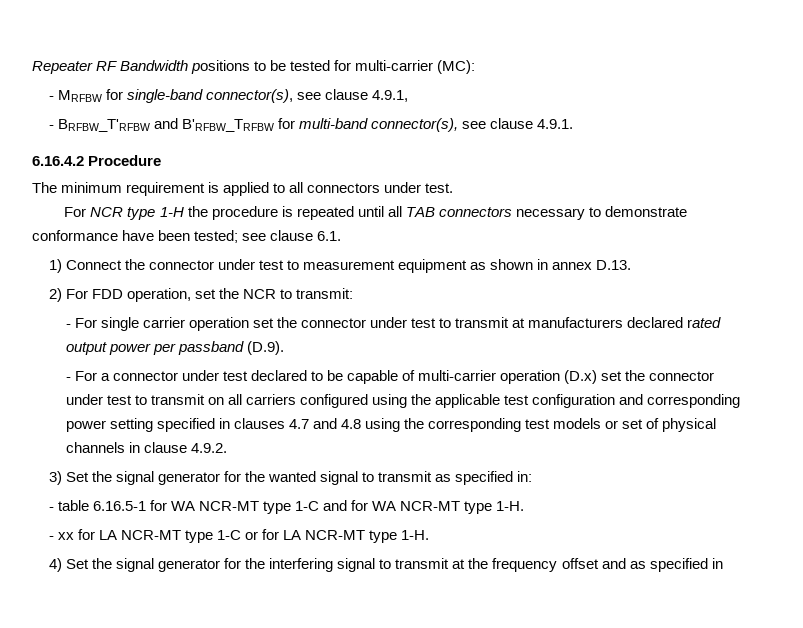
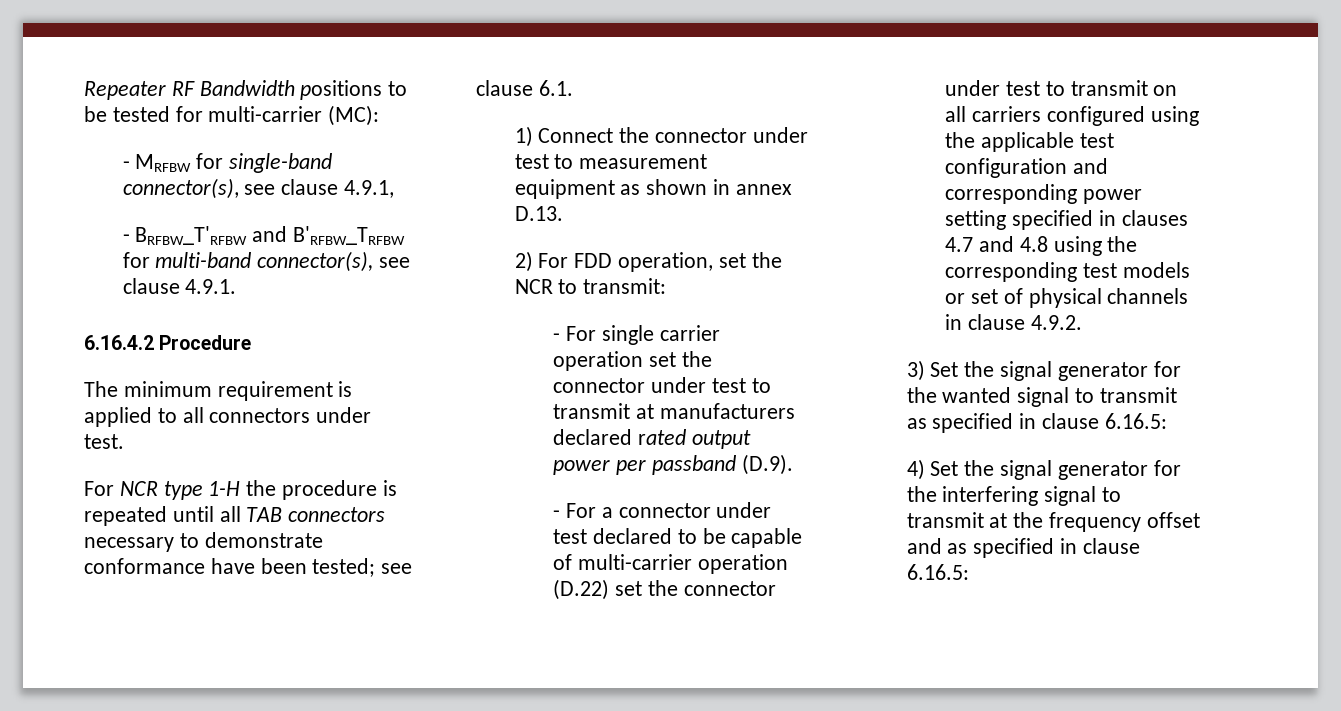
- - For a connector under test declared to be capable of multi-carrier operation (D.x) set the connector under test to transmit on all carriers configured using the applicable test configuration and corresponding power setting specified in clauses 4.7 and 4.8 using the corresponding test models or set of physical channels in clause 4.9.2.
+ - For a connector under test declared to be capable of multi-carrier operation (D.22) set the connector under test to transmit on all carriers configured using the applicable test configuration and corresponding power setting specified in clauses 4.7 and 4.8 using the corresponding test models or set of physical channels in clause 4.9.2.
- 3) Set the signal generator for the wanted signal to transmit as specified in:
- - table 6.16.5-1 for WA NCR-MT type 1-C and for WA NCR-MT type 1-H.
- - xx for LA NCR-MT type 1-C or for LA NCR-MT type 1-H.
+ 3) Set the signal generator for the wanted signal to transmit as specified in clause 6.16.5:
- 4) Set the signal generator for the interfering signal to transmit at the frequency offset and as specified in
+ 4) Set the signal generator for the interfering signal to transmit at the frequency offset and as specified in clause 6.16.5:

